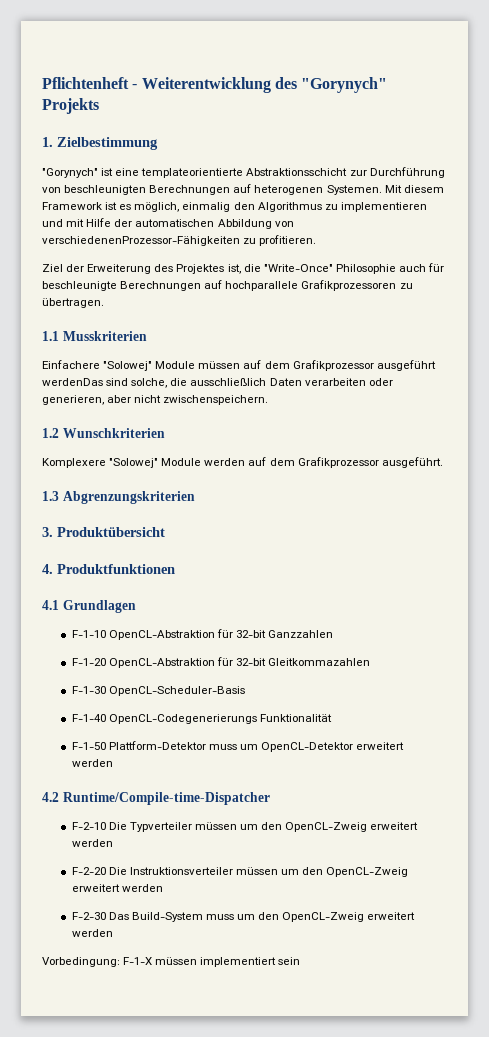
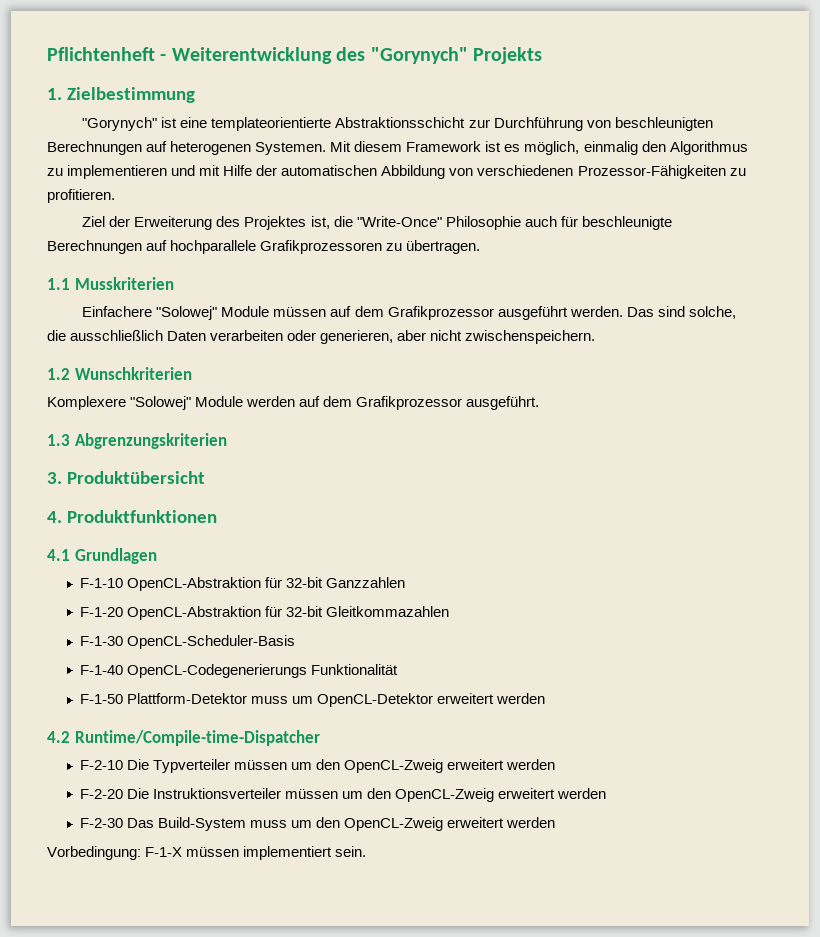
- Mit diesem Framework ist es möglich, einmalig den Algorithmus zu implementieren und mit Hilfe der automatischen Abbildung von verschiedenenProzessor-Fähigkeiten zu profitieren.
+ Mit diesem Framework ist es möglich, einmalig den Algorithmus zu implementieren und mit Hilfe der automatischen Abbildung von verschiedenen Prozessor-Fähigkeiten zu profitieren.
- Einfachere "Solowej" Module müssen auf dem Grafikprozessor ausgeführt werdenDas sind solche, die ausschließlich Daten verarbeiten oder generieren, aber nicht zwischenspeichern.
+ Einfachere "Solowej" Module müssen auf dem Grafikprozessor ausgeführt werden. Das sind solche, die ausschließlich Daten verarbeiten oder generieren, aber nicht zwischenspeichern.
- Vorbedingung: F-1-X müssen implementiert sein
+ Vorbedingung: F-1-X müssen implementiert sein.

